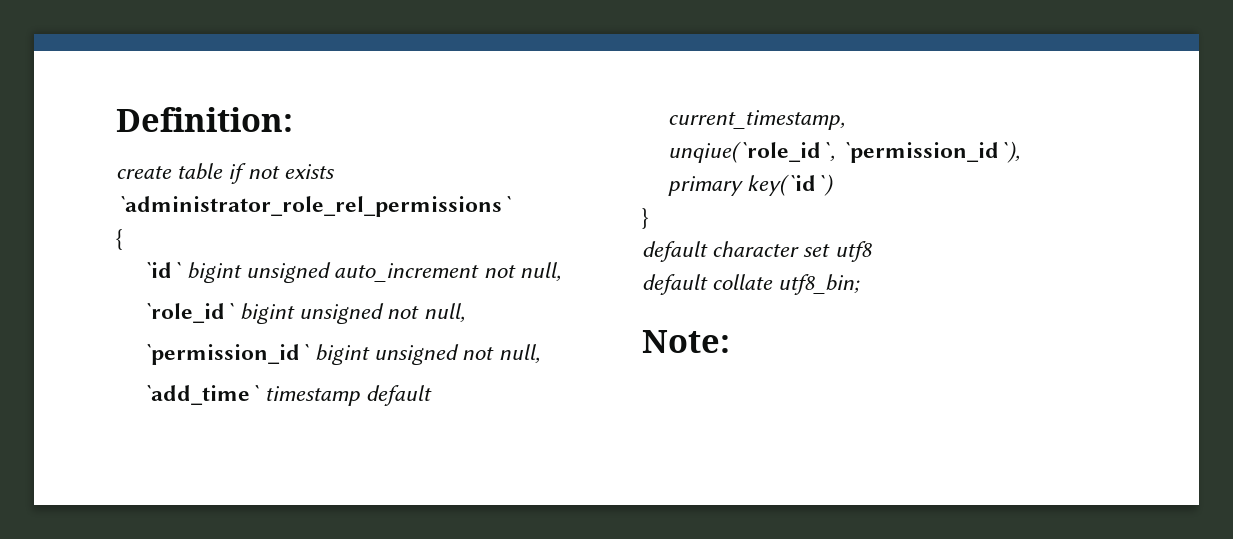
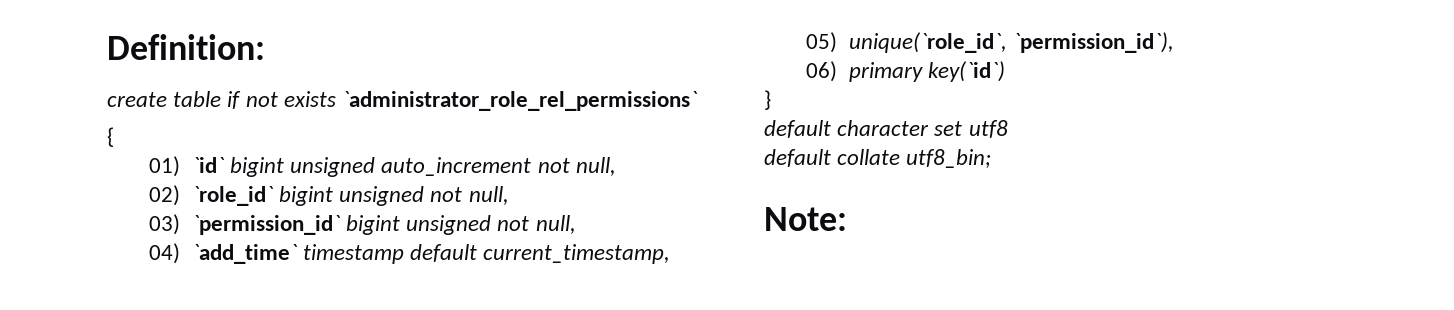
- `id` bigint unsigned auto_increment not null,
+ 01) `id` bigint unsigned auto_increment not null,
- `role_id` bigint unsigned not null,
+ 02) `role_id` bigint unsigned not null,
- `permission_id` bigint unsigned not null,
+ 03) `permission_id` bigint unsigned not null,
- `add_time` timestamp default current_timestamp,
+ 04) `add_time` timestamp default current_timestamp,
- unqiue(`role_id`, `permission_id`),
+ 05) unique(`role_id`, `permission_id`),
- primary key(`id`)
+ 06) primary key(`id`)

